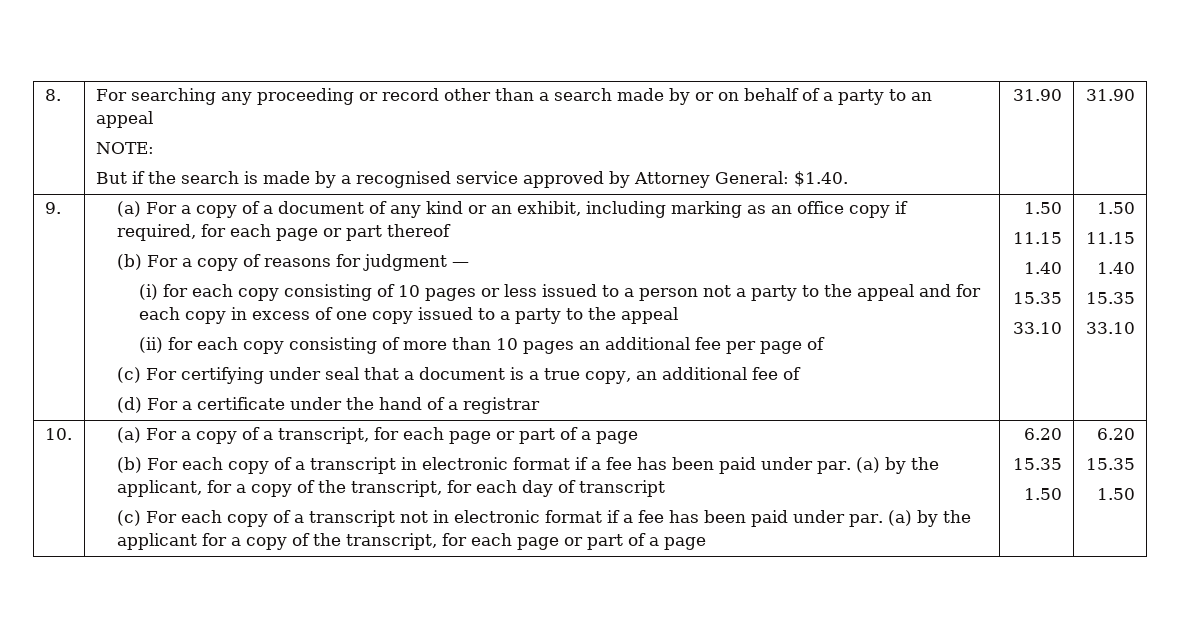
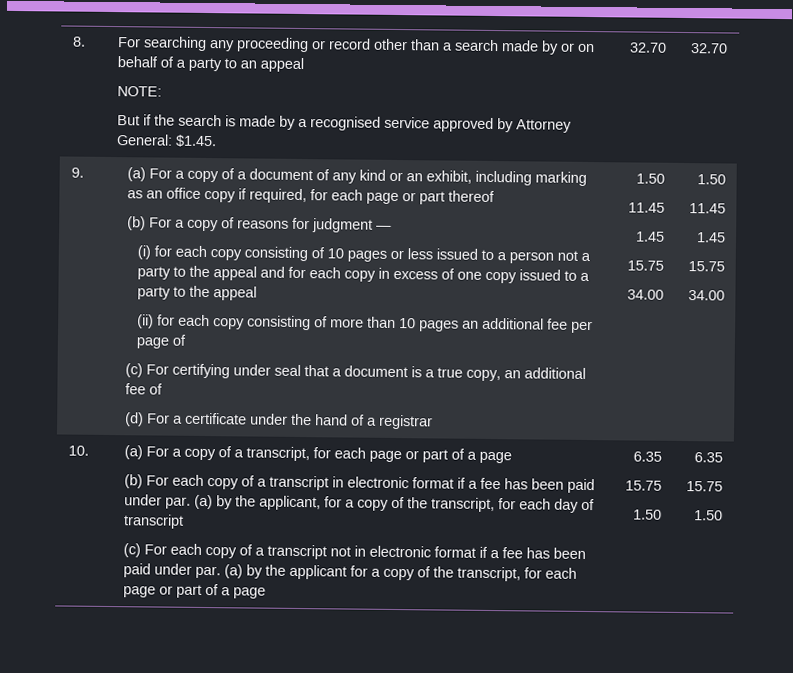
  8. | For searching any proceeding or record other than a search made by or on behalf of a party to an appeal
  NOTE:
- But if the search is made by a recognised service approved by Attorney General: $1.40. | 31.90 | 31.90
+ But if the search is made by a recognised service approved by Attorney General: $1.45. | 32.70 | 32.70
  (d) For a certificate under the hand of a registrar | 1.50
- 11.15
- 1.40
- 15.35
- 33.10 | 1.50
- 11.15
- 1.40
- 15.35
- 33.10
+ 11.45
+ 1.45
+ 15.75
+ 34.00 | 1.50
+ 11.45
+ 1.45
+ 15.75
+ 34.00
- (a) by the applicant for a copy of the transcript, for each page or part of a page | 6.20
- 15.35
+ (a) by the applicant for a copy of the transcript, for each page or part of a page | 6.35
+ 15.75
- 1.50 | 6.20
- 15.35
+ 1.50 | 6.35
+ 15.75

